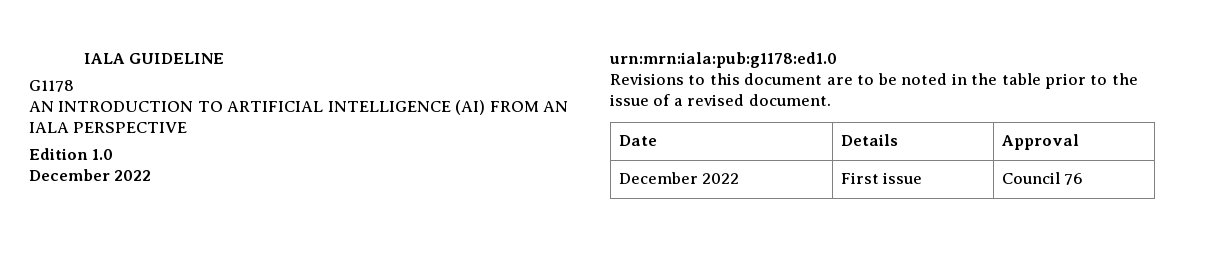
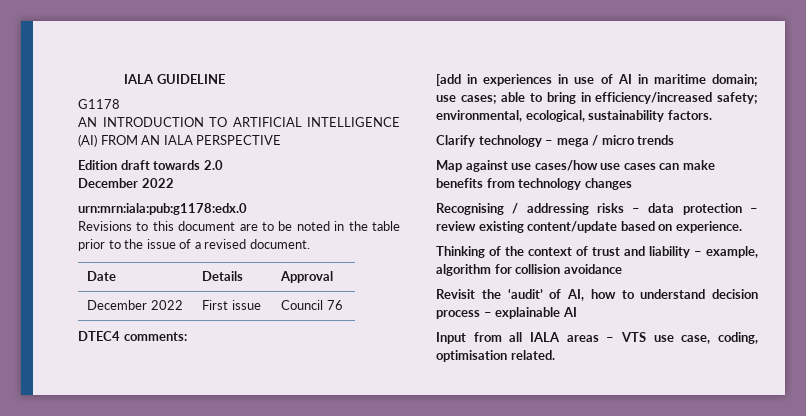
- Edition 1.0
+ Edition draft towards 2.0
- urn:mrn:iala:pub:g1178:ed1.0
+ urn:mrn:iala:pub:g1178:edx.0
+ DTEC4 comments:
+ [add in experiences in use of AI in maritime domain; use cases; able to bring in efficiency/increased safety; environmental, ecological, sustainability factors.
+ Clarify technology – mega / micro trends
+ Map against use cases/how use cases can make benefits from technology changes
+ Recognising / addressing risks – data protection – review existing content/update based on experience.
+ Thinking of the context of trust and liability – example, algorithm for collision avoidance
+ Revisit the ‘audit’ of AI, how to understand decision process – explainable AI
+ Input from all IALA areas – VTS use case, coding, optimisation related.

